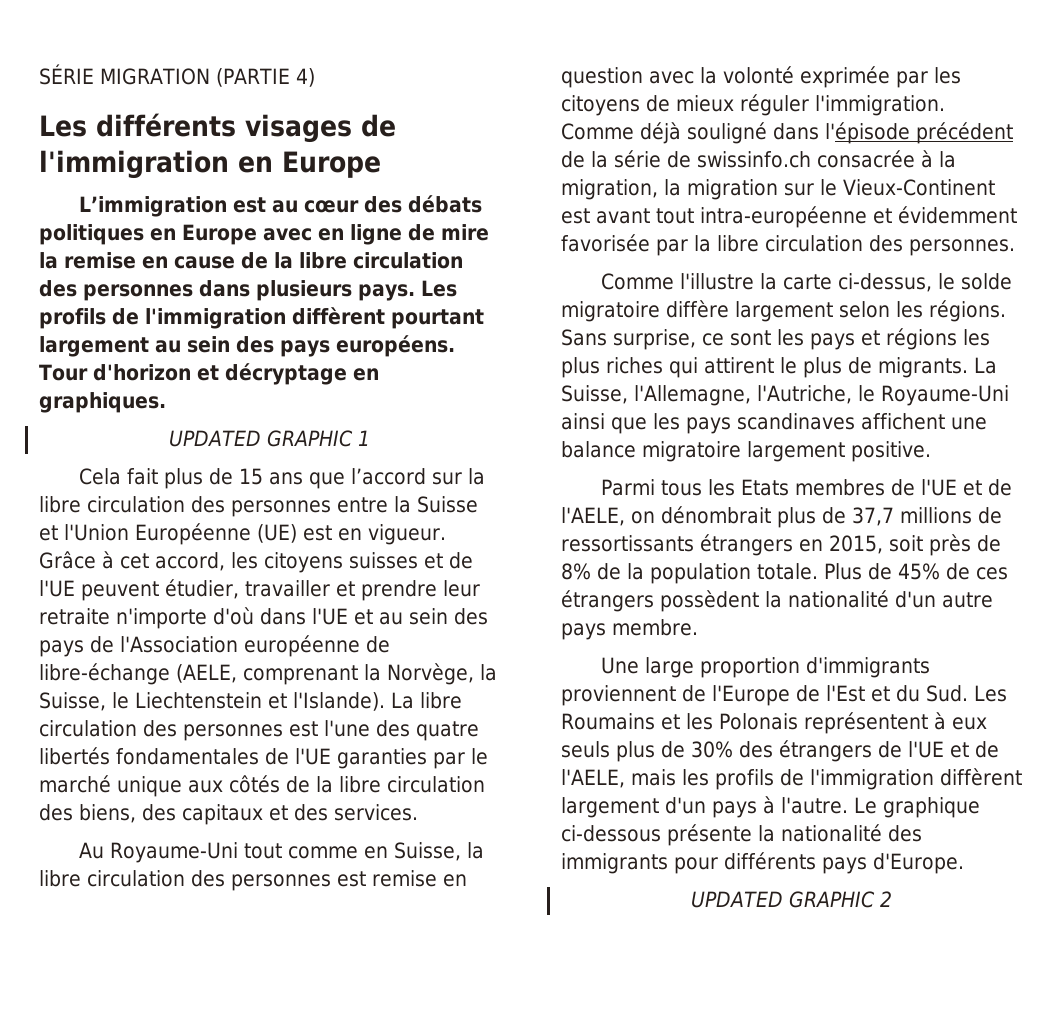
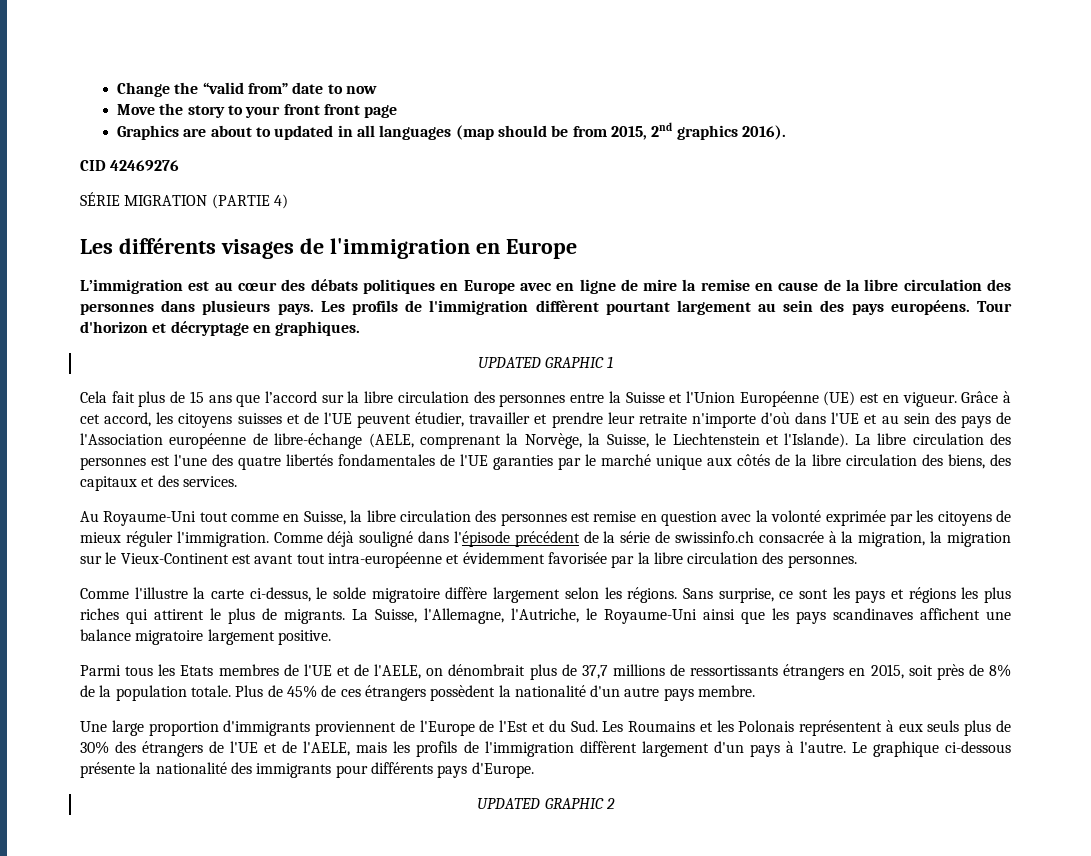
+ Change the “valid from” date to now
+ Move the story to your front front page
+ Graphics are about to updated in all languages (map should be from 2015, 2nd graphics 2016).
+ CID 42469276

